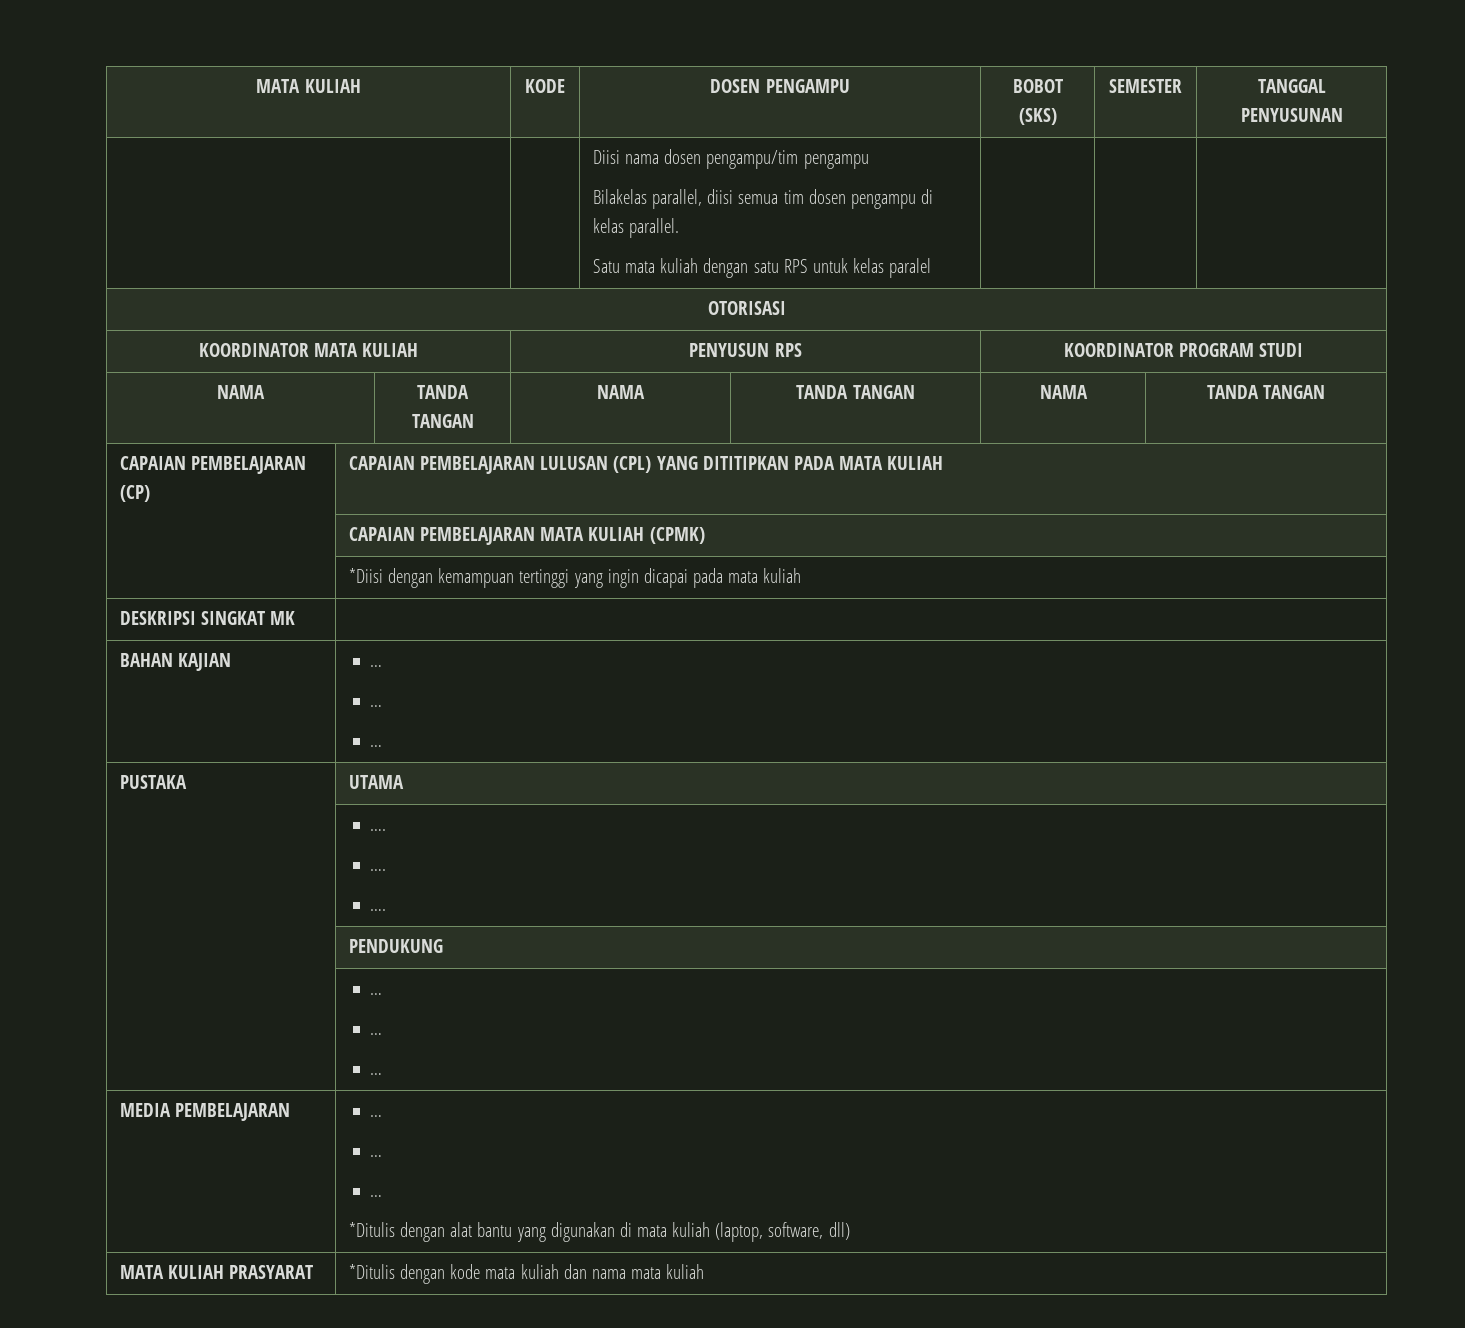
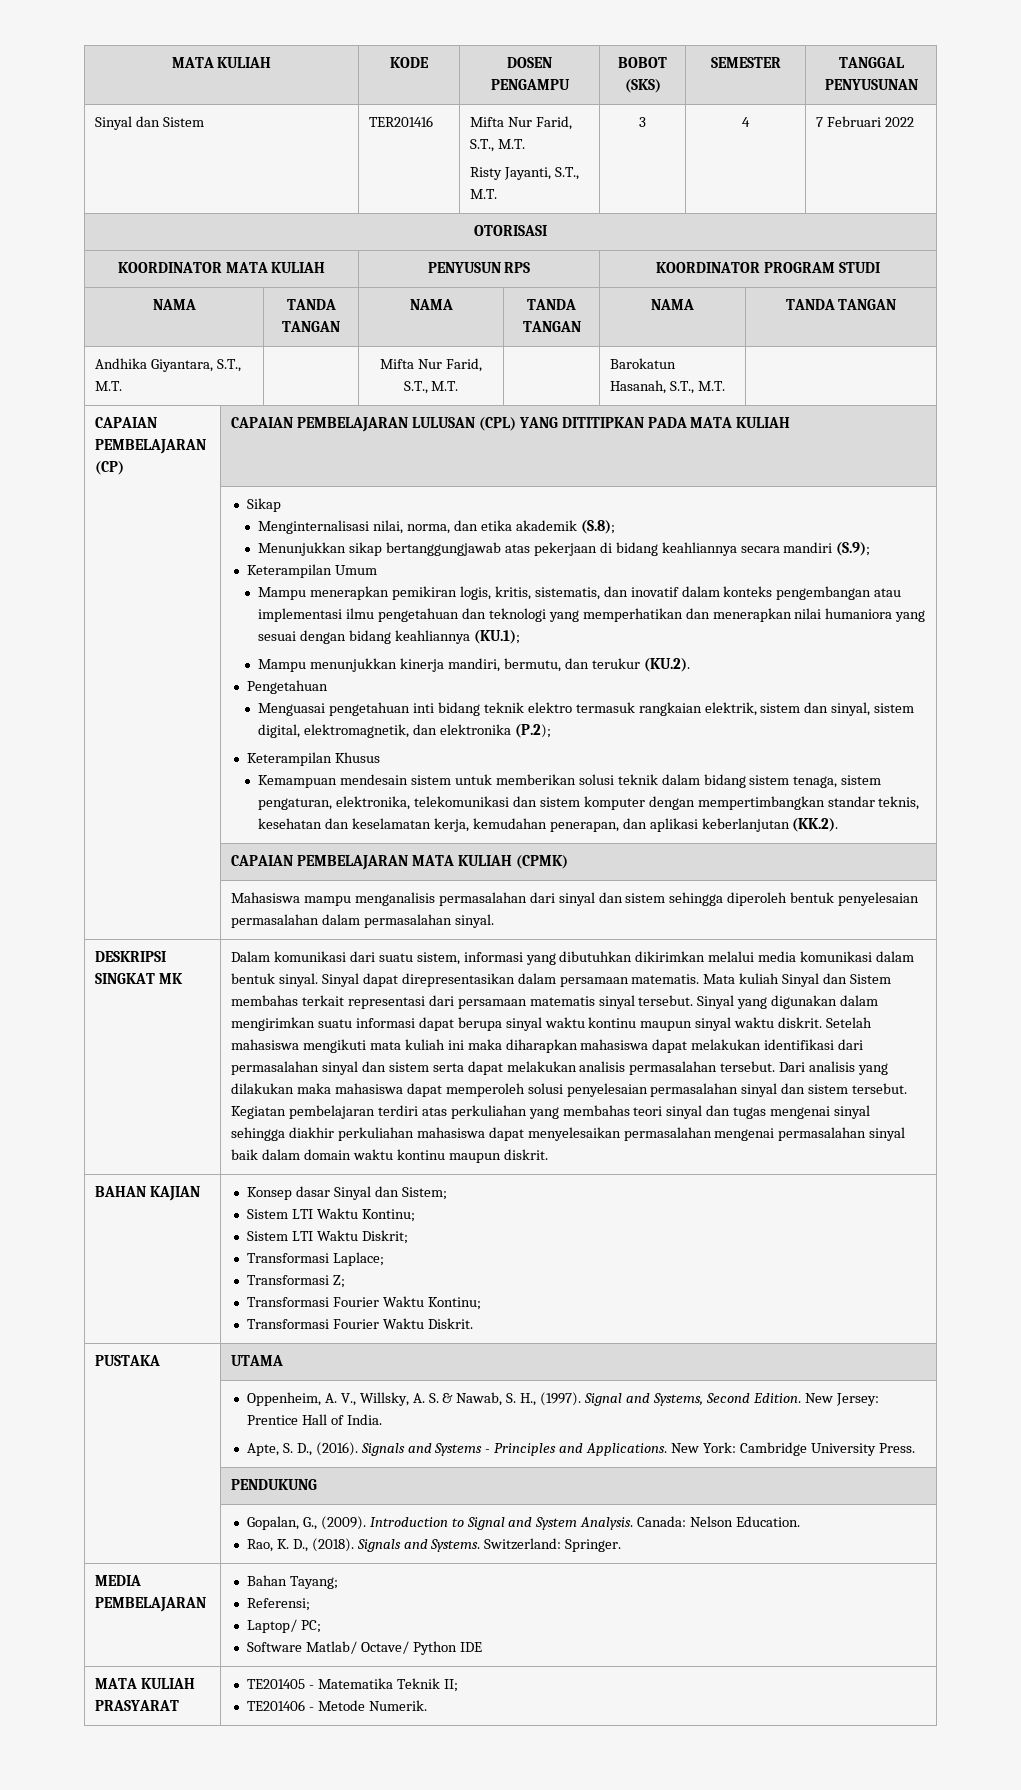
- | | Diisi nama dosen pengampu/tim pengampu
- Bilakelas parallel, diisi semua tim dosen pengampu di kelas parallel.
- Satu mata kuliah dengan satu RPS untuk kelas paralel | | |
+ Sinyal dan Sistem | TER201416 | Mifta Nur Farid, S.T., M.T.
+ Risty Jayanti, S.T., M.T. | 3 | 4 | 7 Februari 2022
+ Andhika Giyantara, S.T., M.T. | | Mifta Nur Farid, S.T., M.T. | | Barokatun Hasanah, S.T., M.T. |
+ Sikap
+ Menginternalisasi nilai, norma, dan etika akademik (S.8);
+ Menunjukkan sikap bertanggungjawab atas pekerjaan di bidang keahliannya secara mandiri (S.9);
+ Keterampilan Umum
+ Mampu menerapkan pemikiran logis, kritis, sistematis, dan inovatif dalam konteks pengembangan atau implementasi ilmu pengetahuan dan teknologi yang memperhatikan dan menerapkan nilai humaniora yang sesuai dengan bidang keahliannya (KU.1);
+ Mampu menunjukkan kinerja mandiri, bermutu, dan terukur (KU.2).
+ Pengetahuan
+ Menguasai pengetahuan inti bidang teknik elektro termasuk rangkaian elektrik, sistem dan sinyal, sistem digital, elektromagnetik, dan elektronika (P.2);
+ Keterampilan Khusus
+ Kemampuan mendesain sistem untuk memberikan solusi teknik dalam bidang sistem tenaga, sistem pengaturan, elektronika, telekomunikasi dan sistem komputer dengan mempertimbangkan standar teknis, kesehatan dan keselamatan kerja, kemudahan penerapan, dan aplikasi keberlanjutan (KK.2).
- | *Diisi dengan kemampuan tertinggi yang ingin dicapai pada mata kuliah
- DESKRIPSI SINGKAT MK |
- BAHAN KAJIAN | …
- …
- …
+ | Mahasiswa mampu menganalisis permasalahan dari sinyal dan sistem sehingga diperoleh bentuk penyelesaian permasalahan dalam permasalahan sinyal.
+ DESKRIPSI SINGKAT MK | Dalam komunikasi dari suatu sistem, informasi yang dibutuhkan dikirimkan melalui media komunikasi dalam bentuk sinyal. Sinyal dapat direpresentasikan dalam persamaan matematis. Mata kuliah Sinyal dan Sistem membahas terkait representasi dari persamaan matematis sinyal tersebut. Sinyal yang digunakan dalam mengirimkan suatu informasi dapat berupa sinyal waktu kontinu maupun sinyal waktu diskrit. Setelah mahasiswa mengikuti mata kuliah ini maka diharapkan mahasiswa dapat melakukan identifikasi dari permasalahan sinyal dan sistem serta dapat melakukan analisis permasalahan tersebut. Dari analisis yang dilakukan maka mahasiswa dapat memperoleh solusi penyelesaian permasalahan sinyal dan sistem tersebut. Kegiatan pembelajaran terdiri atas perkuliahan yang membahas teori sinyal dan tugas mengenai sinyal sehingga diakhir perkuliahan mahasiswa dapat menyelesaikan permasalahan mengenai permasalahan sinyal baik dalam domain waktu kontinu maupun diskrit.
+ BAHAN KAJIAN | Konsep dasar Sinyal dan Sistem;
+ Sistem LTI Waktu Kontinu;
+ Sistem LTI Waktu Diskrit;
+ Transformasi Laplace;
+ Transformasi Z;
+ Transformasi Fourier Waktu Kontinu;
+ Transformasi Fourier Waktu Diskrit.
  PUSTAKA | UTAMA
- | ….
- ….
- ….
+ | Oppenheim, A. V., Willsky, A. S. & Nawab, S. H., (1997). Signal and Systems, Second Edition. New Jersey: Prentice Hall of India.
+ Apte, S. D., (2016). Signals and Systems - Principles and Applications. New York: Cambridge University Press.
  | PENDUKUNG
- | …
- …
- …
- MEDIA PEMBELAJARAN | …
- …
- …
- *Ditulis dengan alat bantu yang digunakan di mata kuliah (laptop, software, dll)
- MATA KULIAH PRASYARAT | *Ditulis dengan kode mata kuliah dan nama mata kuliah
+ | Gopalan, G., (2009). Introduction to Signal and System Analysis. Canada: Nelson Education.
+ Rao, K. D., (2018). Signals and Systems. Switzerland: Springer.
+ MEDIA PEMBELAJARAN | Bahan Tayang;
+ Referensi;
+ Laptop/ PC;
+ Software Matlab/ Octave/ Python IDE
+ MATA KULIAH PRASYARAT | TE201405 - Matematika Teknik II;
+ TE201406 - Metode Numerik.

